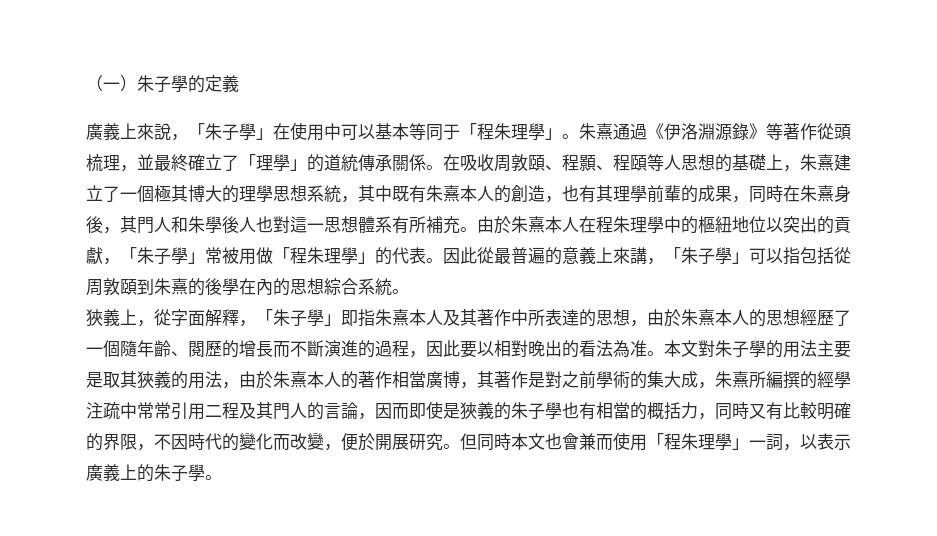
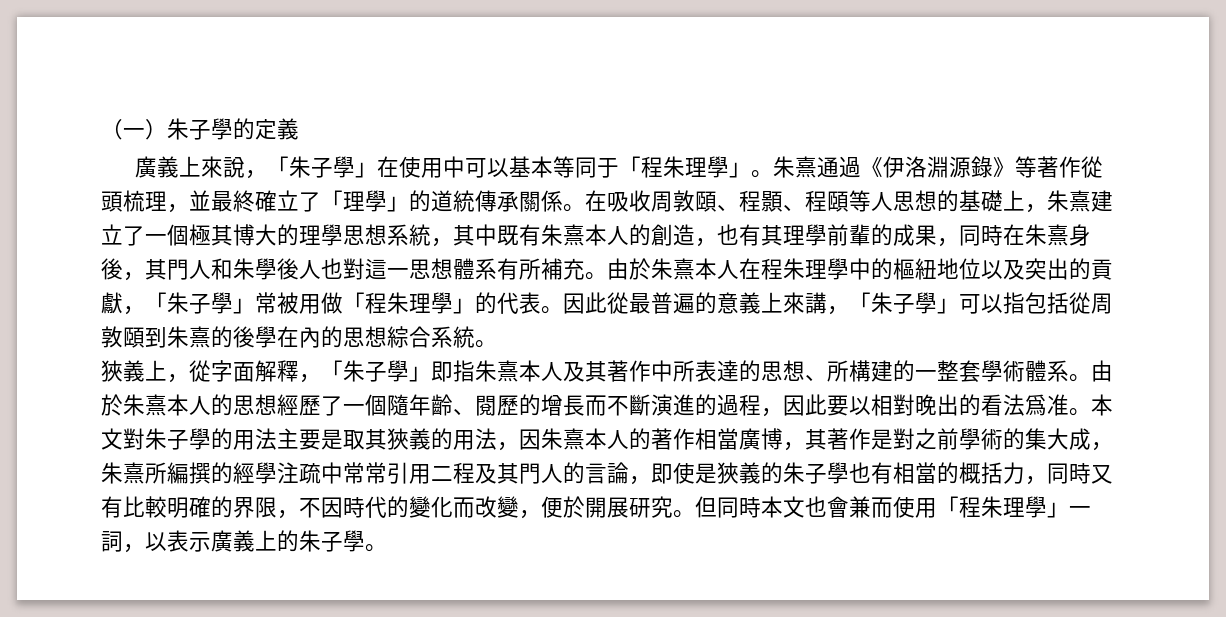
- 由於朱熹本人在程朱理學中的樞紐地位以突出的貢獻，「朱子學」常被用做「程朱理學」的代表。
+ 由於朱熹本人在程朱理學中的樞紐地位以及突出的貢獻，「朱子學」常被用做「程朱理學」的代表。
- 狹義上，從字面解釋，「朱子學」即指朱熹本人及其著作中所表達的思想，由於朱熹本人的思想經歷了一個隨年齡、閱歷的增長而不斷演進的過程，因此要以相對晚出的看法為准。
+ 狹義上，從字面解釋，「朱子學」即指朱熹本人及其著作中所表達的思想、所構建的一整套學術體系。由於朱熹本人的思想經歷了一個隨年齡、閱歷的增長而不斷演進的過程，因此要以相對晚出的看法爲准。
- 本文對朱子學的用法主要是取其狹義的用法，由於朱熹本人的著作相當廣博，其著作是對之前學術的集大成，朱熹所編撰的經學注疏中常常引用二程及其門人的言論，因而即使是狹義的朱子學也有相當的概括力，同時又有比較明確的界限，不因時代的變化而改變，便於開展研究。
+ 本文對朱子學的用法主要是取其狹義的用法，因朱熹本人的著作相當廣博，其著作是對之前學術的集大成，朱熹所編撰的經學注疏中常常引用二程及其門人的言論，即使是狹義的朱子學也有相當的概括力，同時又有比較明確的界限，不因時代的變化而改變，便於開展研究。

